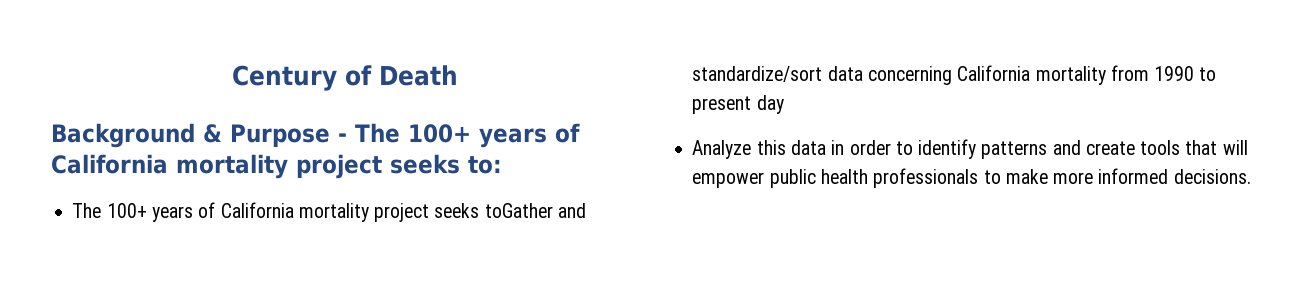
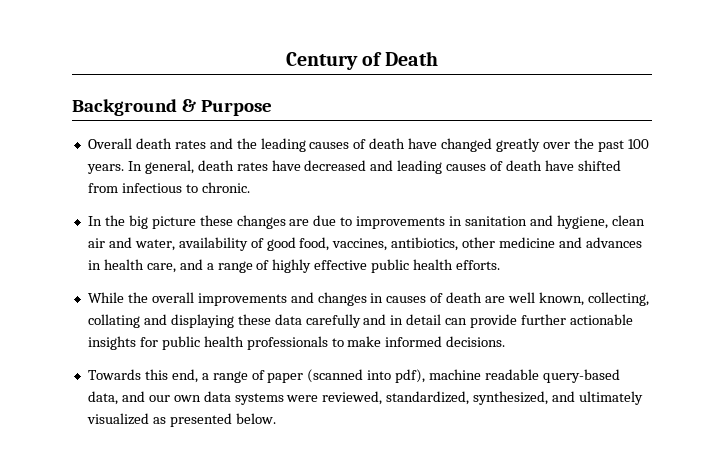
- Background & Purpose - The 100+ years of California mortality project seeks to:
- The 100+ years of California mortality project seeks toGather and standardize/sort data concerning California mortality from 1990 to present day
- Analyze this data in order to identify patterns and create tools that will empower public health professionals to make more informed decisions.
+ Background & Purpose
+ Overall death rates and the leading causes of death have changed greatly over the past 100 years. In general, death rates have decreased and leading causes of death have shifted from infectious to chronic.
+ In the big picture these changes are due to improvements in sanitation and hygiene, clean air and water, availability of good food, vaccines, antibiotics, other medicine and advances in health care, and a range of highly effective public health efforts.
+ While the overall improvements and changes in causes of death are well known, collecting, collating and displaying these data carefully and in detail can provide further actionable insights for public health professionals to make informed decisions.
+ Towards this end, a range of paper (scanned into pdf), machine readable query-based data, and our own data systems were reviewed, standardized, synthesized, and ultimately visualized as presented below.

